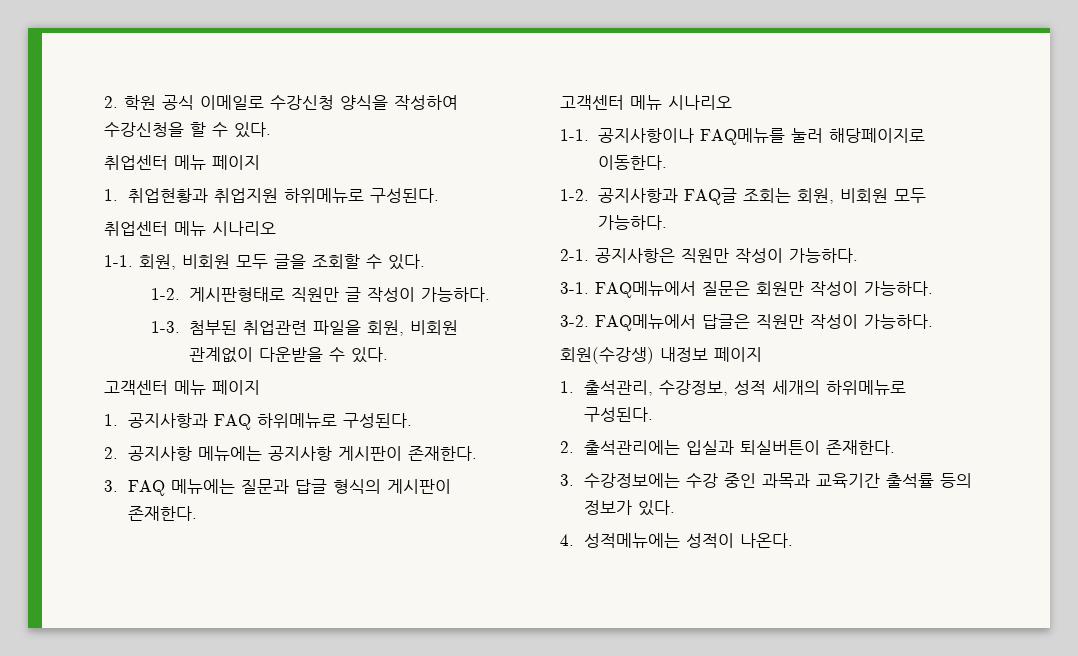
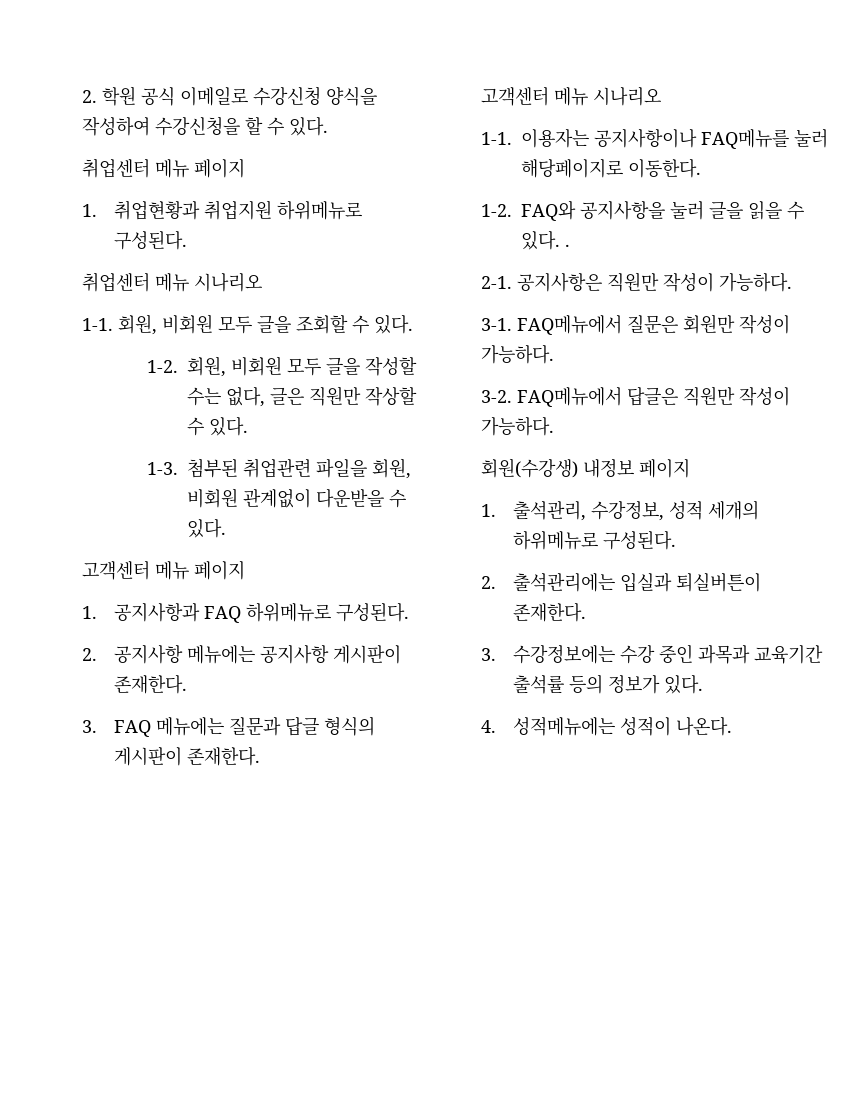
- 게시판형태로 직원만 글 작성이 가능하다.
+ 회원, 비회원 모두 글을 작성할 수는 없다, 글은 직원만 작상할 수 있다.
- 공지사항이나 FAQ메뉴를 눌러 해당페이지로 이동한다.
+ 이용자는 공지사항이나 FAQ메뉴를 눌러 해당페이지로 이동한다.
- 공지사항과 FAQ글 조회는 회원, 비회원 모두 가능하다.
+ FAQ와 공지사항을 눌러 글을 읽을 수 있다. .

